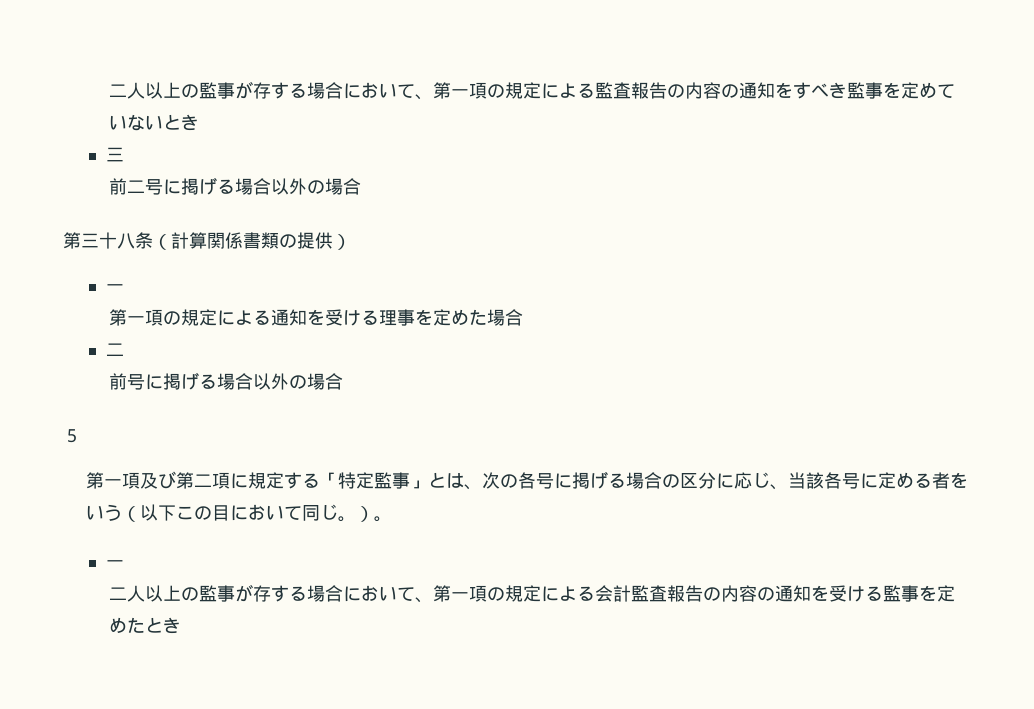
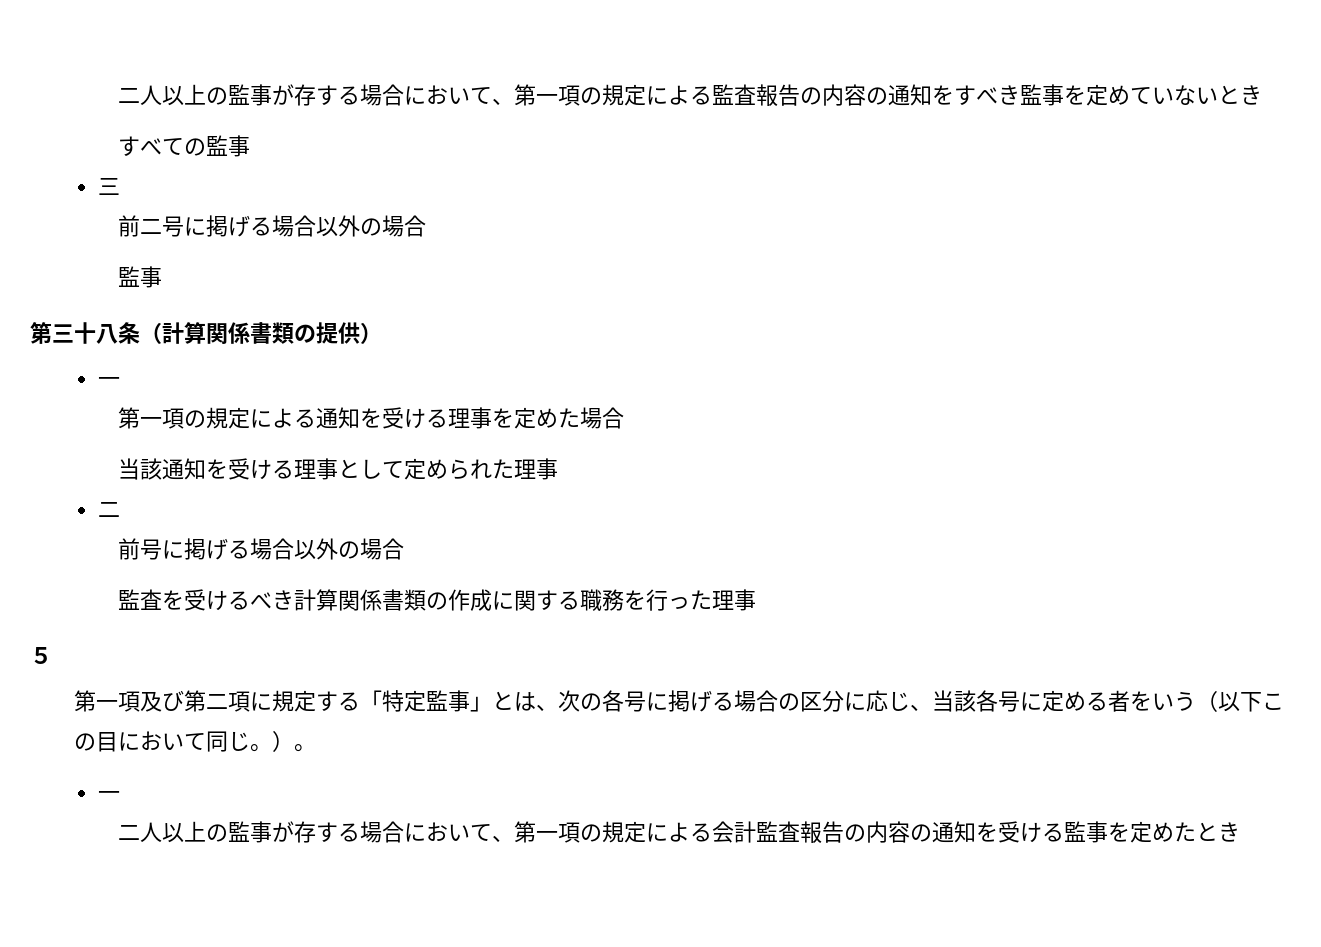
+ すべての監事
  前二号に掲げる場合以外の場合
+ 監事
+ 当該通知を受ける理事として定められた理事
+ 監査を受けるべき計算関係書類の作成に関する職務を行った理事

